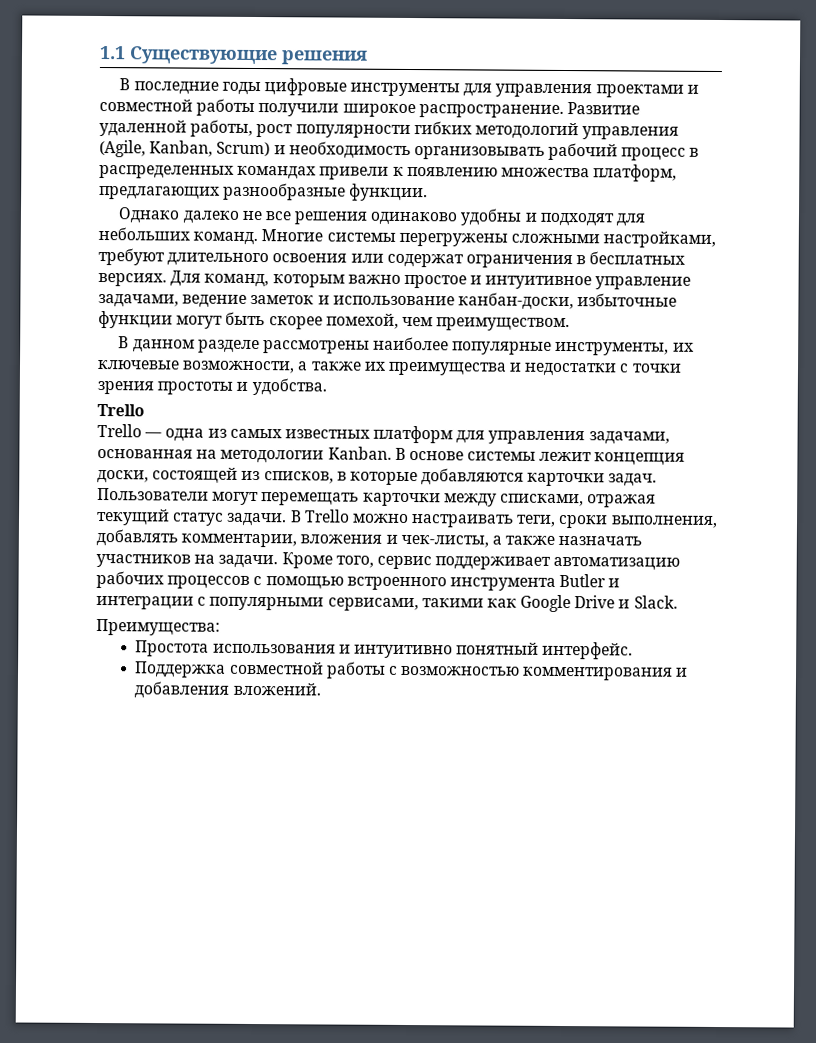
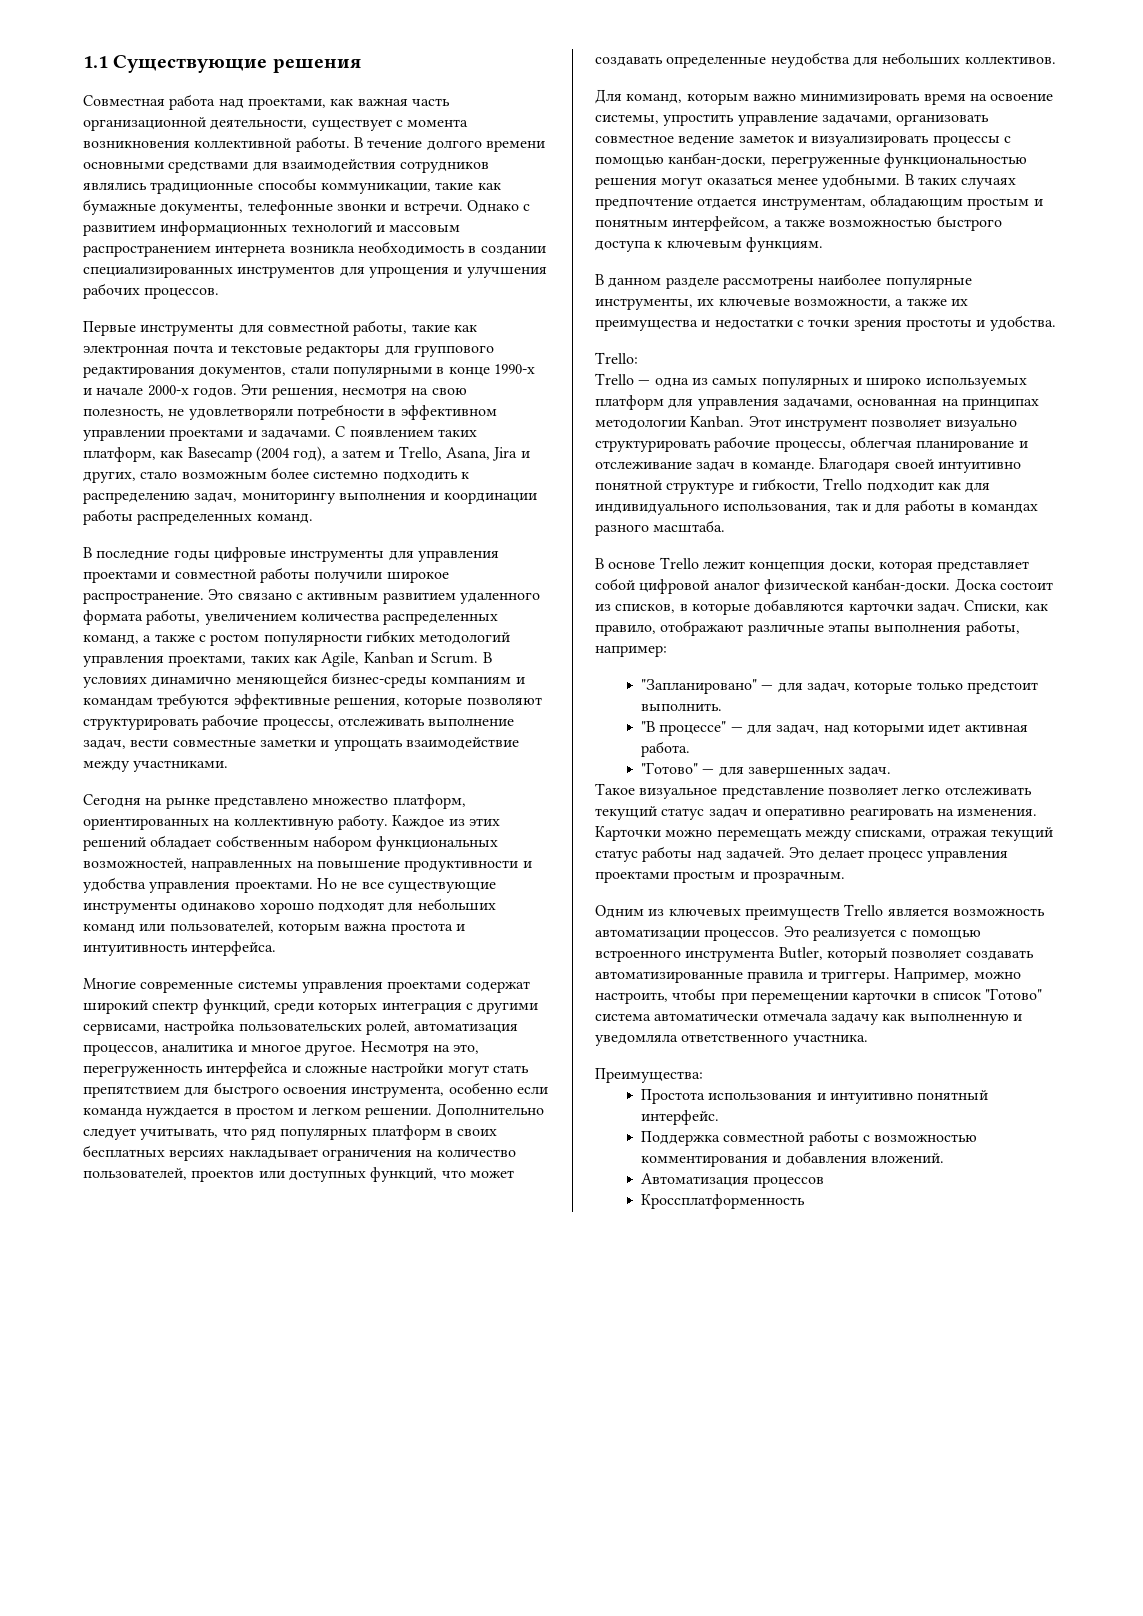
+ Совместная работа над проектами, как важная часть организационной деятельности, существует с момента возникновения коллективной работы. В течение долгого времени основными средствами для взаимодействия сотрудников являлись традиционные способы коммуникации, такие как бумажные документы, телефонные звонки и встречи. Однако с развитием информационных технологий и массовым распространением интернета возникла необходимость в создании специализированных инструментов для упрощения и улучшения рабочих процессов.
+ Первые инструменты для совместной работы, такие как электронная почта и текстовые редакторы для группового редактирования документов, стали популярными в конце 1990-х и начале 2000-х годов. Эти решения, несмотря на свою полезность, не удовлетворяли потребности в эффективном управлении проектами и задачами. С появлением таких платформ, как Basecamp (2004 год), а затем и Trello, Asana, Jira и других, стало возможным более системно подходить к распределению задач, мониторингу выполнения и координации работы распределенных команд.
- Развитие удаленной работы, рост популярности гибких методологий управления (Agile, Kanban, Scrum) и необходимость организовывать рабочий процесс в распределенных командах привели к появлению множества платформ, предлагающих разнообразные функции.
- Однако далеко не все решения одинаково удобны и подходят для небольших команд. Многие системы перегружены сложными настройками, требуют длительного освоения или содержат ограничения в бесплатных версиях. Для команд, которым важно простое и интуитивное управление задачами, ведение заметок и использование канбан-доски, избыточные функции могут быть скорее помехой, чем преимуществом.
+ Это связано с активным развитием удаленного формата работы, увеличением количества распределенных команд, а также с ростом популярности гибких методологий управления проектами, таких как Agile, Kanban и Scrum. В условиях динамично меняющейся бизнес-среды компаниям и командам требуются эффективные решения, которые позволяют структурировать рабочие процессы, отслеживать выполнение задач, вести совместные заметки и упрощать взаимодействие между участниками.
+ Сегодня на рынке представлено множество платформ, ориентированных на коллективную работу. Каждое из этих решений обладает собственным набором функциональных возможностей, направленных на повышение продуктивности и удобства управления проектами. Но не все существующие инструменты одинаково хорошо подходят для небольших команд или пользователей, которым важна простота и интуитивность интерфейса.
+ Многие современные системы управления проектами содержат широкий спектр функций, среди которых интеграция с другими сервисами, настройка пользовательских ролей, автоматизация процессов, аналитика и многое другое. Несмотря на это, перегруженность интерфейса и сложные настройки могут стать препятствием для быстрого освоения инструмента, особенно если команда нуждается в простом и легком решении. Дополнительно следует учитывать, что ряд популярных платформ в своих бесплатных версиях накладывает ограничения на количество пользователей, проектов или доступных функций, что может создавать определенные неудобства для небольших коллективов.
+ Для команд, которым важно минимизировать время на освоение системы, упростить управление задачами, организовать совместное ведение заметок и визуализировать процессы с помощью канбан-доски, перегруженные функциональностью решения могут оказаться менее удобными. В таких случаях предпочтение отдается инструментам, обладающим простым и понятным интерфейсом, а также возможностью быстрого доступа к ключевым функциям.
  В данном разделе рассмотрены наиболее популярные инструменты, их ключевые возможности, а также их преимущества и недостатки с точки зрения простоты и удобства.
- Trello
+ Trello:
- Trello — одна из самых известных платформ для управления задачами, основанная на методологии Kanban. В основе системы лежит концепция доски, состоящей из списков, в которые добавляются карточки задач.
+ Trello — одна из самых популярных и широко используемых платформ для управления задачами, основанная на принципах методологии Kanban. Этот инструмент позволяет визуально структурировать рабочие процессы, облегчая планирование и отслеживание задач в команде. Благодаря своей интуитивно понятной структуре и гибкости, Trello подходит как для индивидуального использования, так и для работы в командах разного масштаба.
+ В основе Trello лежит концепция доски, которая представляет собой цифровой аналог физической канбан-доски. Доска состоит из списков, в которые добавляются карточки задач.
- Пользователи могут перемещать карточки между списками, отражая текущий статус задачи. В Trello можно настраивать теги, сроки выполнения, добавлять комментарии, вложения и чек-листы, а также назначать участников на задачи. Кроме того, сервис поддерживает автоматизацию рабочих процессов с помощью встроенного инструмента Butler и интеграции с популярными сервисами, такими как Google Drive и Slack.
+ Списки, как правило, отображают различные этапы выполнения работы, например:
+ "Запланировано" — для задач, которые только предстоит выполнить.
+ "В процессе" — для задач, над которыми идет активная работа.
+ "Готово" — для завершенных задач.
+ Такое визуальное представление позволяет легко отслеживать текущий статус задач и оперативно реагировать на изменения. Карточки можно перемещать между списками, отражая текущий статус работы над задачей. Это делает процесс управления проектами простым и прозрачным.
+ Одним из ключевых преимуществ Trello является возможность автоматизации процессов. Это реализуется с помощью встроенного инструмента Butler, который позволяет создавать автоматизированные правила и триггеры. Например, можно настроить, чтобы при перемещении карточки в список "Готово" система автоматически отмечала задачу как выполненную и уведомляла ответственного участника.
+ Автоматизация процессов
+ Кроссплатформенность

